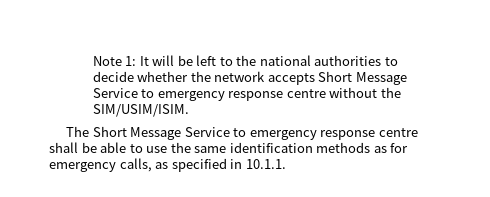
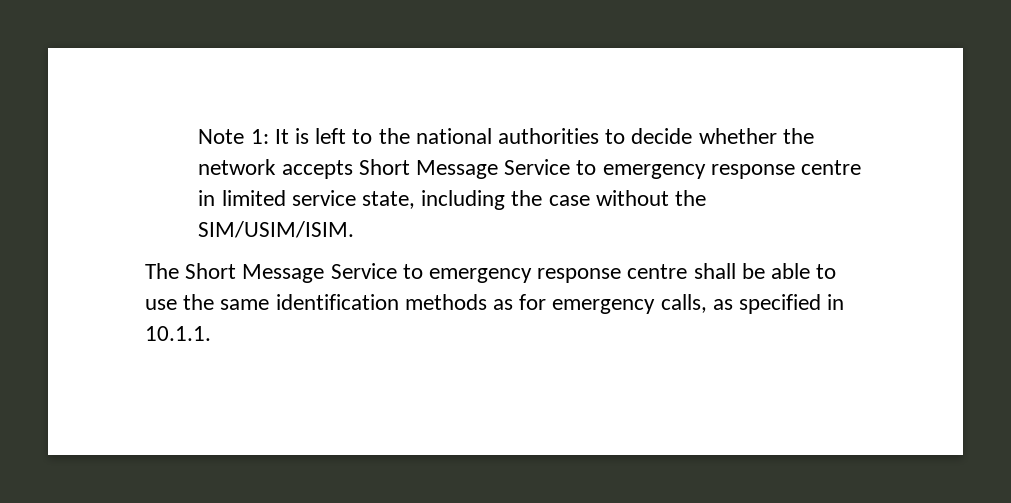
- Note 1: It will be left to the national authorities to decide whether the network accepts Short Message Service to emergency response centre without the SIM/USIM/ISIM.
+ Note 1: It is left to the national authorities to decide whether the network accepts Short Message Service to emergency response centre in limited service state, including the case without the SIM/USIM/ISIM.

